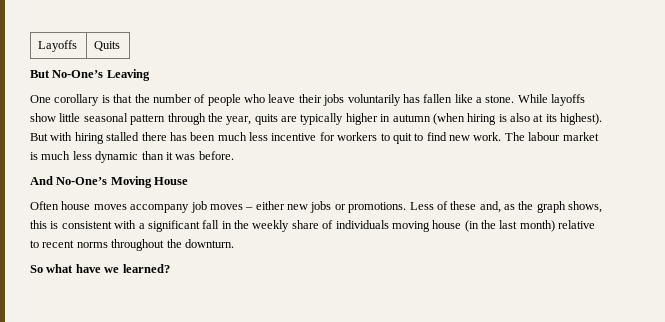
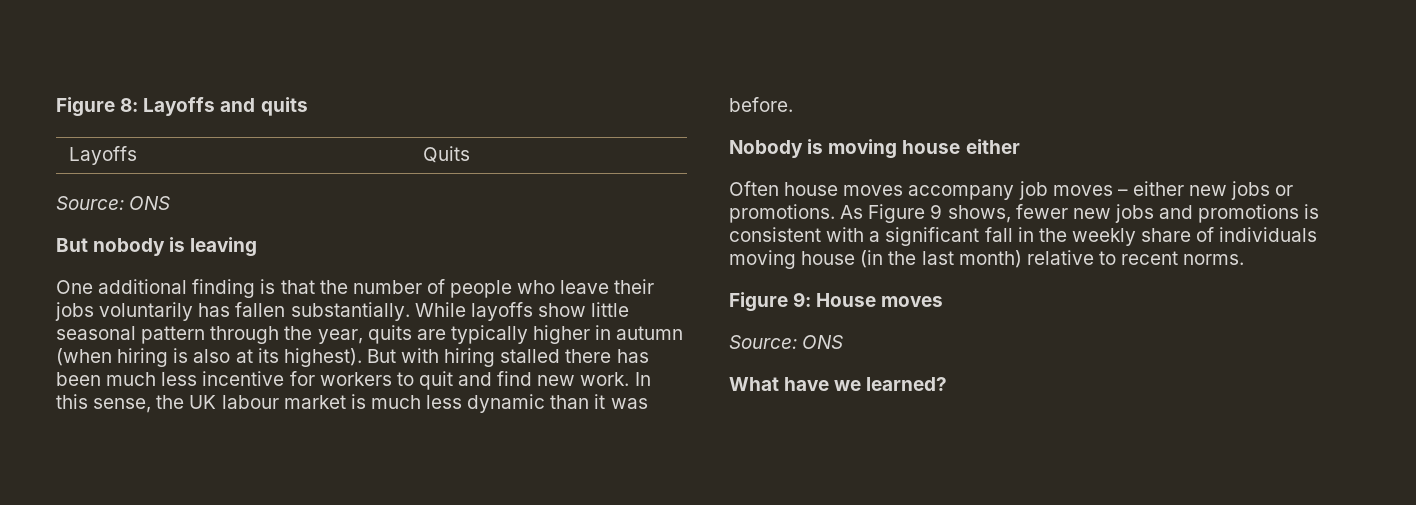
+ Figure 8: Layoffs and quits
  Layoffs | Quits
- But No-One’s Leaving
+ Source: ONS
+ But nobody is leaving
- One corollary is that the number of people who leave their jobs voluntarily has fallen like a stone.
+ One additional finding is that the number of people who leave their jobs voluntarily has fallen substantially.
- But with hiring stalled there has been much less incentive for workers to quit to find new work.
+ But with hiring stalled there has been much less incentive for workers to quit and find new work.
- The labour market is much less dynamic than it was before.
+ In this sense, the UK labour market is much less dynamic than it was before.
- And No-One’s Moving House
+ Nobody is moving house either
- Less of these and, as the graph shows, this is consistent with a significant fall in the weekly share of individuals moving house (in the last month) relative to recent norms throughout the downturn.
- So what have we learned?
+ As Figure 9 shows, fewer new jobs and promotions is consistent with a significant fall in the weekly share of individuals moving house (in the last month) relative to recent norms.
+ Figure 9: House moves
+ Source: ONS
+ What have we learned?

